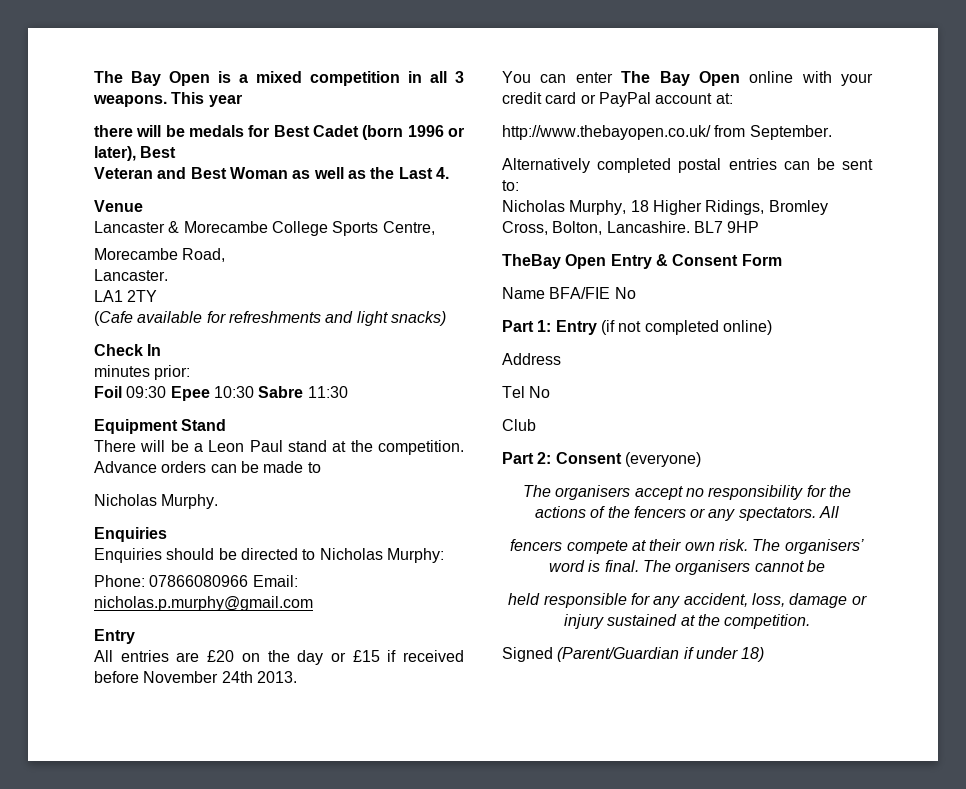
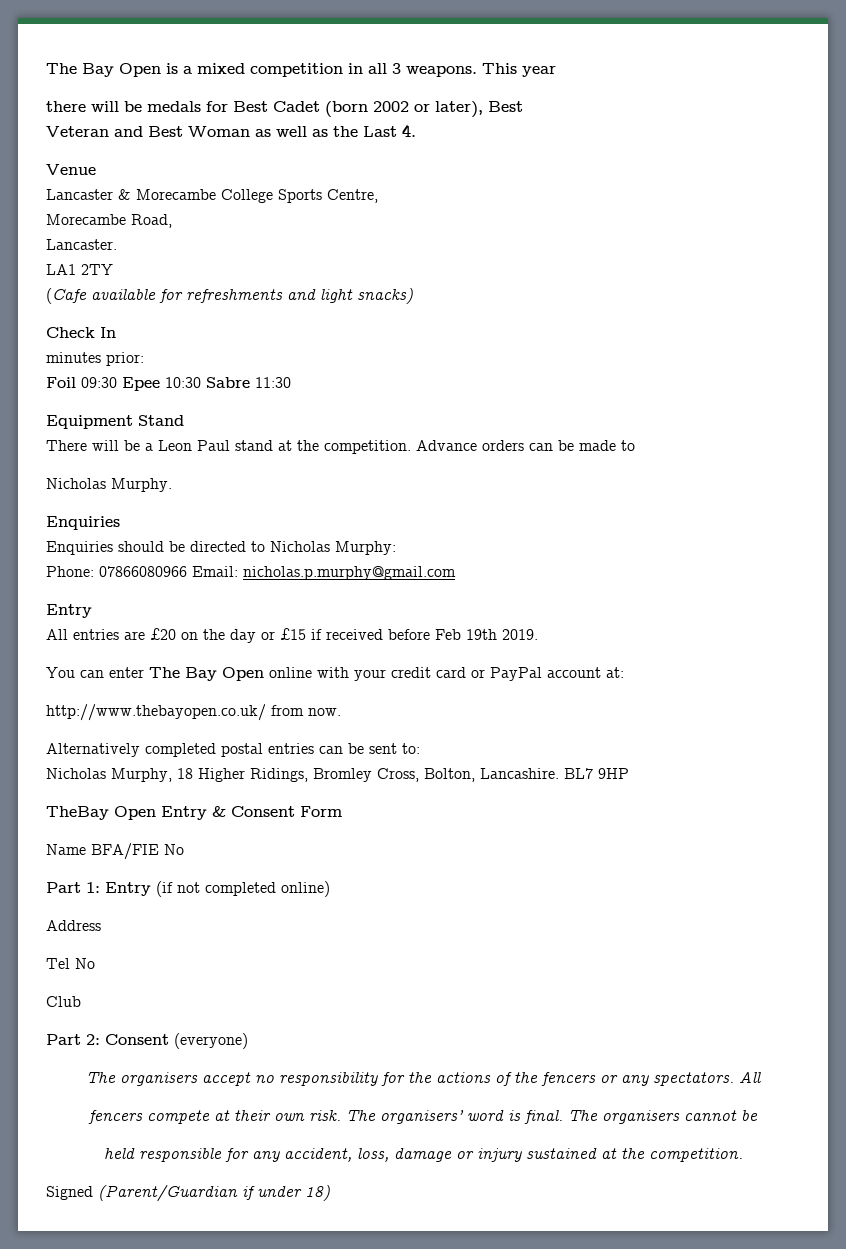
- there will be medals for Best Cadet (born 1996 or later), Best
+ there will be medals for Best Cadet (born 2002 or later), Best
- All entries are £20 on the day or £15 if received before November 24th 2013.
+ All entries are £20 on the day or £15 if received before Feb 19th 2019.
- http://www.thebayopen.co.uk/ from September.
+ http://www.thebayopen.co.uk/ from now.

